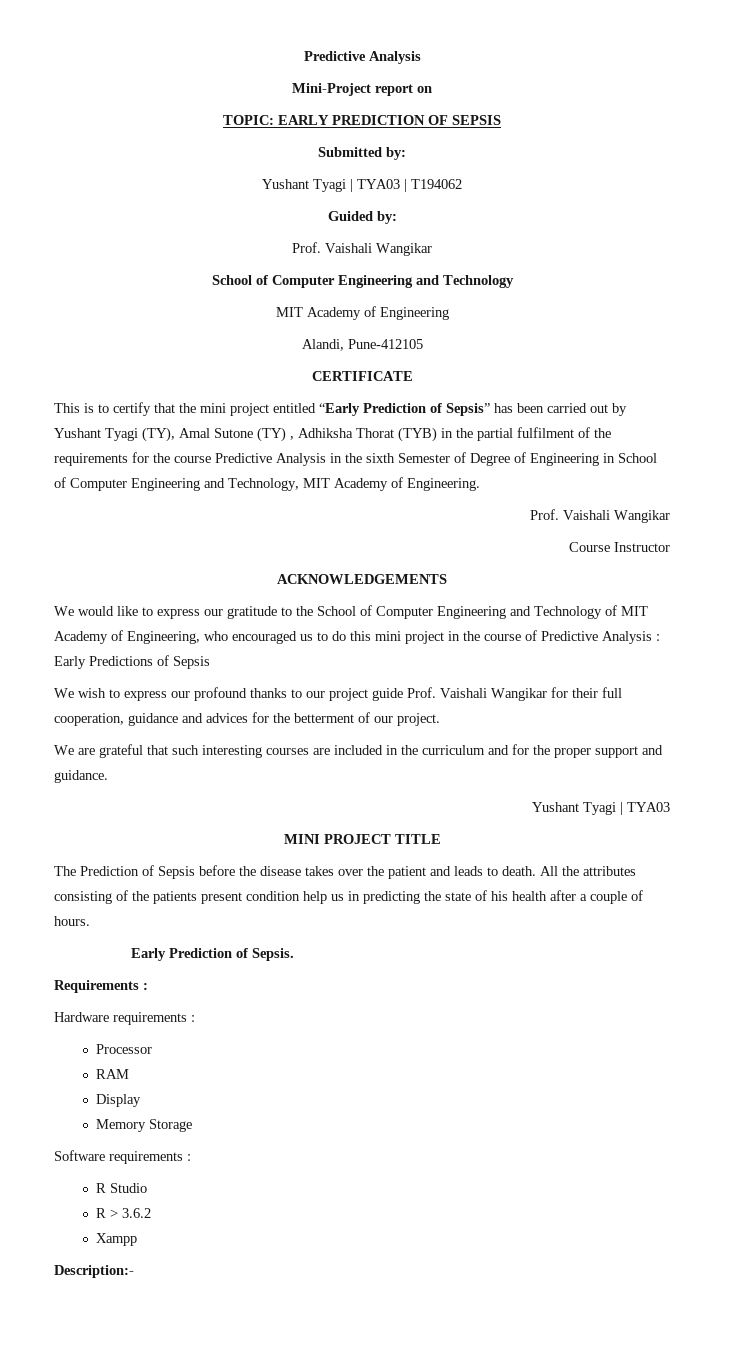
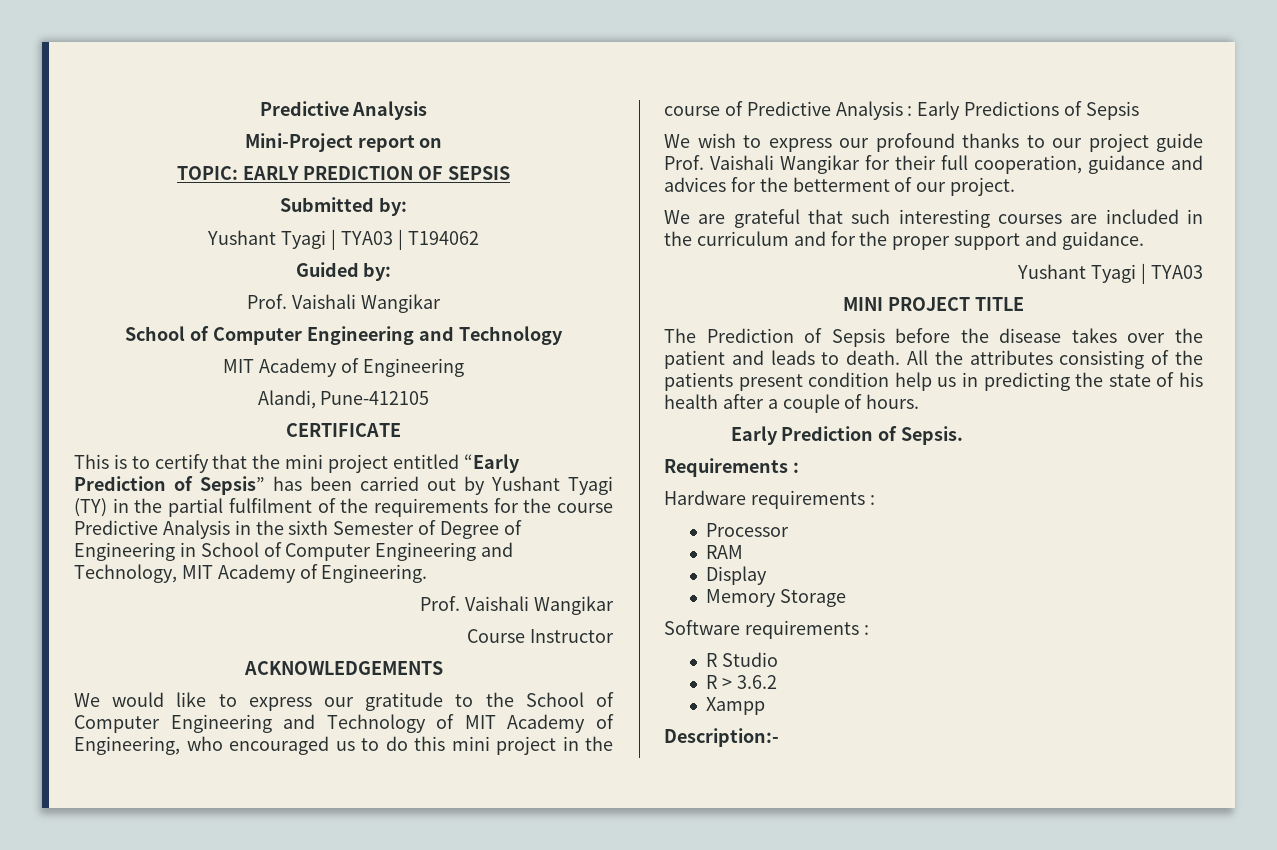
- This is to certify that the mini project entitled “Early Prediction of Sepsis” has been carried out by Yushant Tyagi (TY), Amal Sutone (TY) , Adhiksha Thorat (TYB) in the partial fulfilment of the requirements for the course Predictive Analysis in the sixth Semester of Degree of Engineering in School of Computer Engineering and Technology, MIT Academy of Engineering.
+ This is to certify that the mini project entitled “Early Prediction of Sepsis” has been carried out by Yushant Tyagi (TY) in the partial fulfilment of the requirements for the course Predictive Analysis in the sixth Semester of Degree of Engineering in School of Computer Engineering and Technology, MIT Academy of Engineering.

